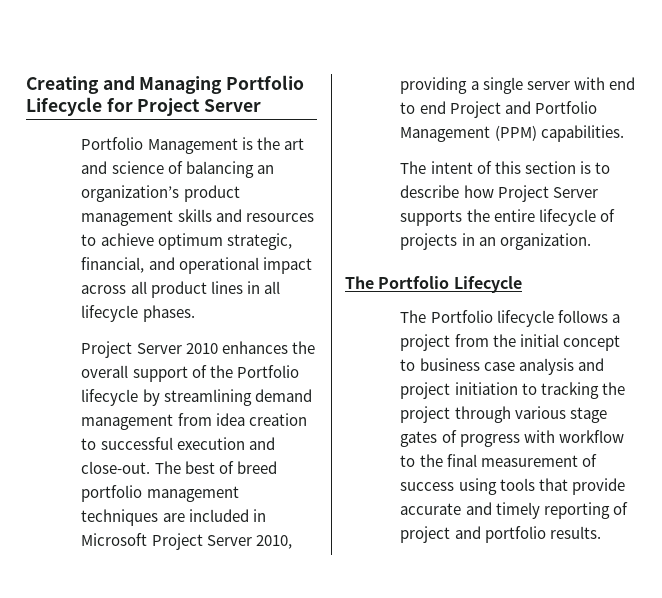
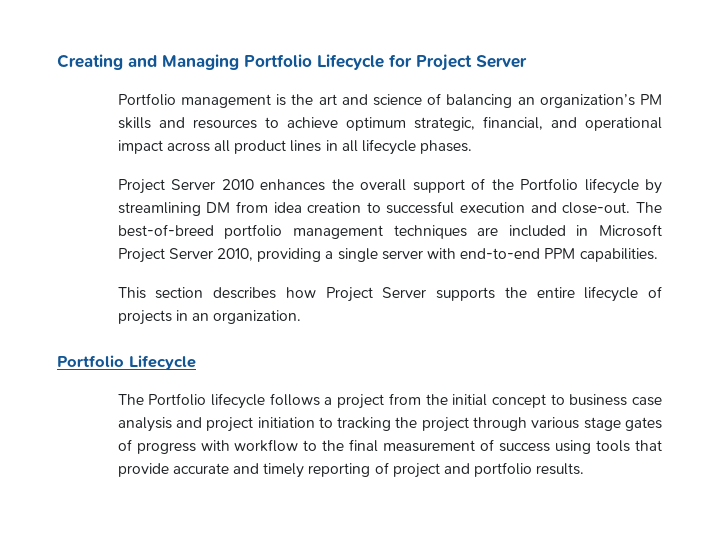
- Portfolio Management is the art and science of balancing an organization’s product management skills and resources to achieve optimum strategic, financial, and operational impact across all product lines in all lifecycle phases.
+ Portfolio management is the art and science of balancing an organization’s PM skills and resources to achieve optimum strategic, financial, and operational impact across all product lines in all lifecycle phases.
- Project Server 2010 enhances the overall support of the Portfolio lifecycle by streamlining demand management from idea creation to successful execution and close-out.
+ Project Server 2010 enhances the overall support of the Portfolio lifecycle by streamlining DM from idea creation to successful execution and close-out.
- The best of breed portfolio management techniques are included in Microsoft Project Server 2010, providing a single server with end to end Project and Portfolio Management (PPM) capabilities.
- The intent of this section is to describe how Project Server supports the entire lifecycle of projects in an organization.
- The Portfolio Lifecycle
+ The best-of-breed portfolio management techniques are included in Microsoft Project Server 2010, providing a single server with end-to-end PPM capabilities.
+ This section describes how Project Server supports the entire lifecycle of projects in an organization.
+ Portfolio Lifecycle

